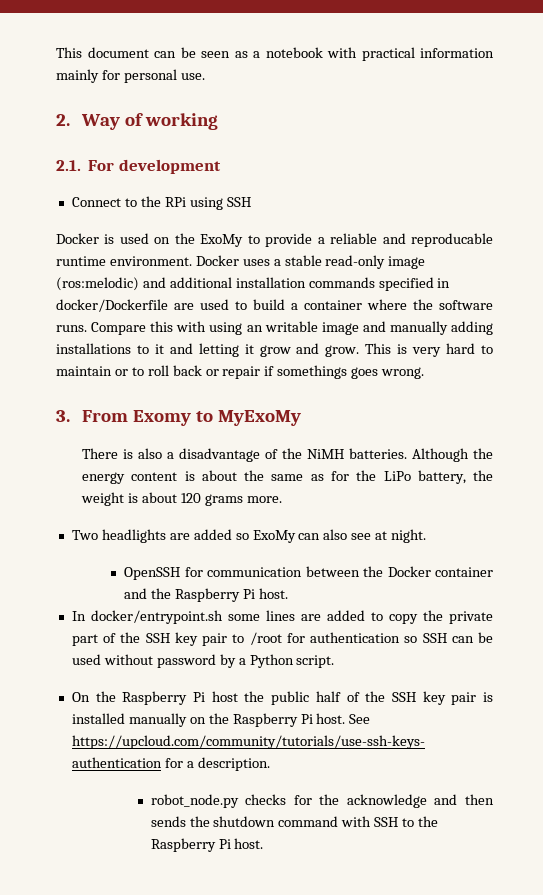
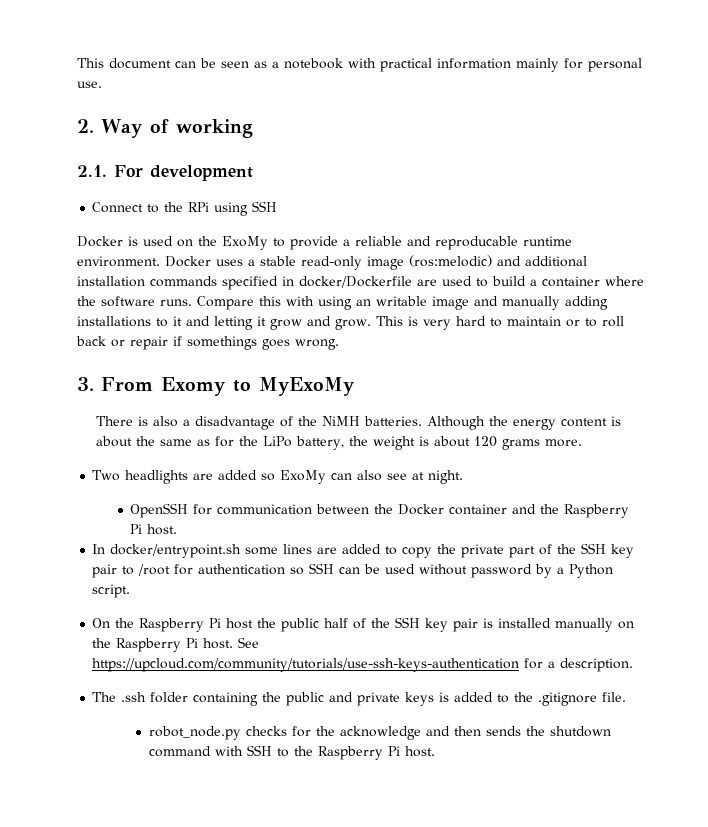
+ The .ssh folder containing the public and private keys is added to the .gitignore file.

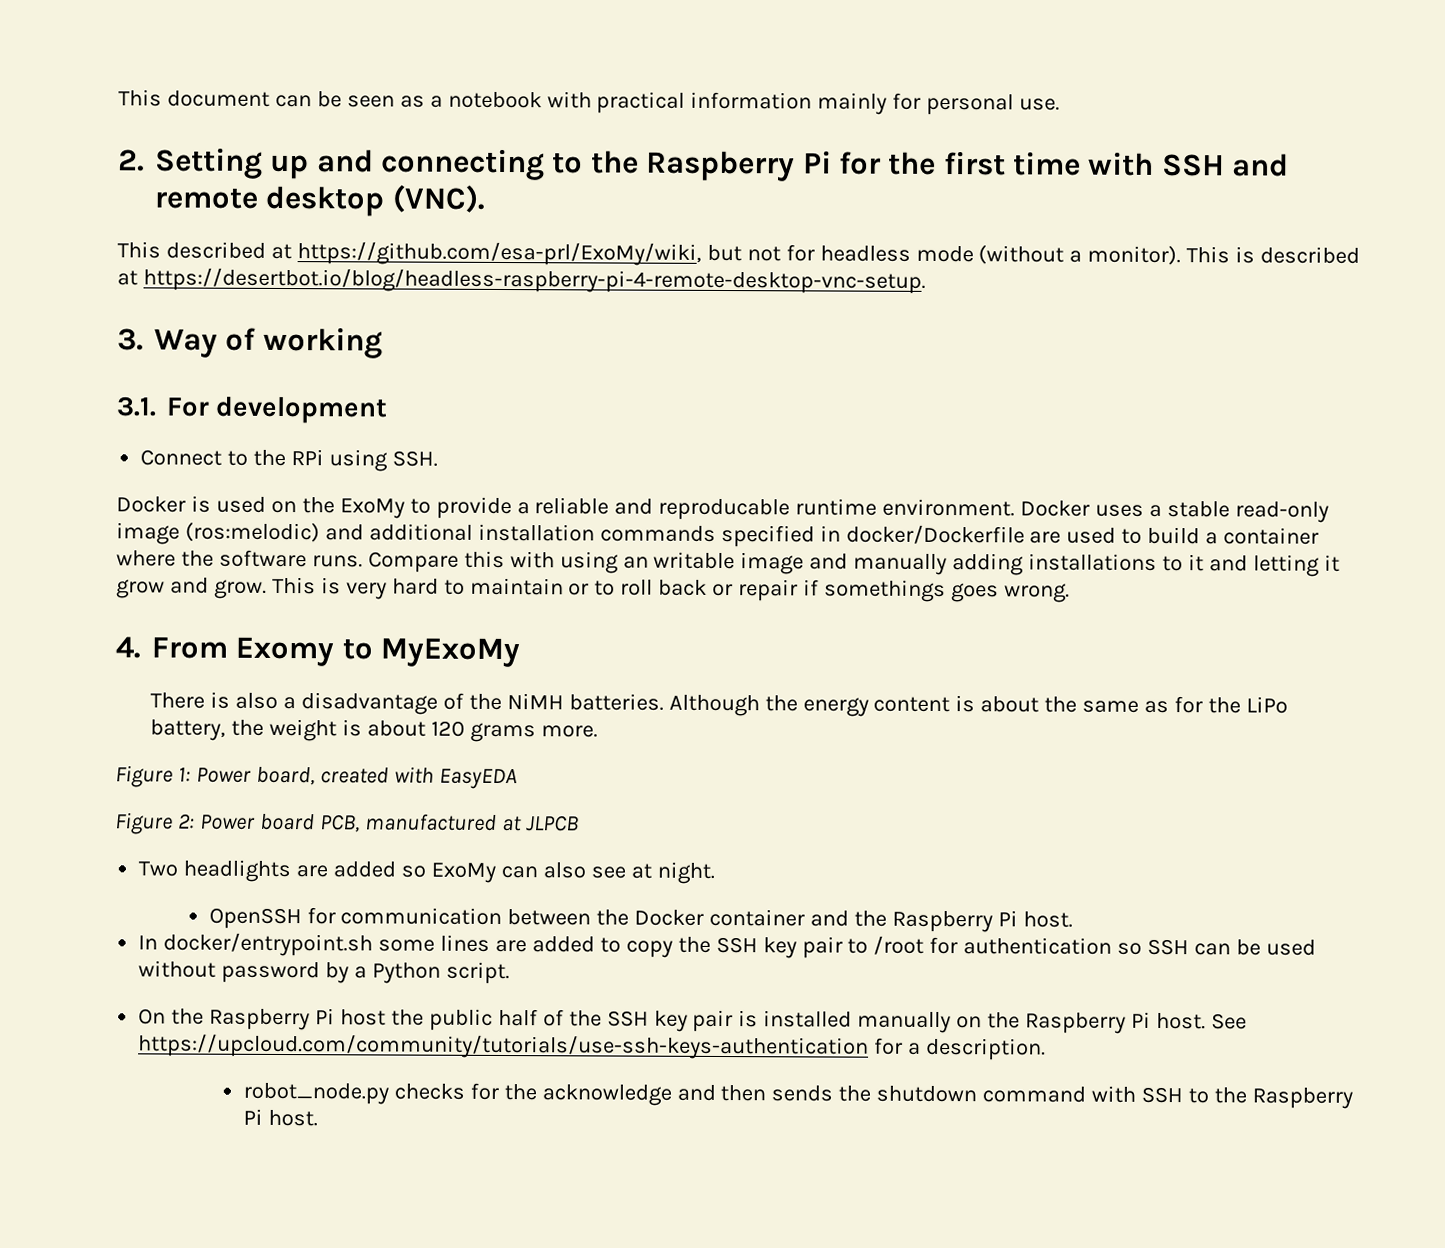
- 2. Way of working
+ 2. Setting up and connecting to the Raspberry Pi for the first time with SSH and remote desktop (VNC).
+ This described at https://github.com/esa-prl/ExoMy/wiki, but not for headless mode (without a monitor). This is described at https://desertbot.io/blog/headless-raspberry-pi-4-remote-desktop-vnc-setup.
+ 3. Way of working
- 2.1. For development
+ 3.1. For development
- Connect to the RPi using SSH
+ Connect to the RPi using SSH.
- 3. From Exomy to MyExoMy
+ 4. From Exomy to MyExoMy
+ Figure 1: Power board, created with EasyEDA
+ Figure 2: Power board PCB, manufactured at JLPCB
- In docker/entrypoint.sh some lines are added to copy the private part of the SSH key pair to /root for authentication so SSH can be used without password by a Python script.
+ In docker/entrypoint.sh some lines are added to copy the SSH key pair to /root for authentication so SSH can be used without password by a Python script.
- The .ssh folder containing the public and private keys is added to the .gitignore file.

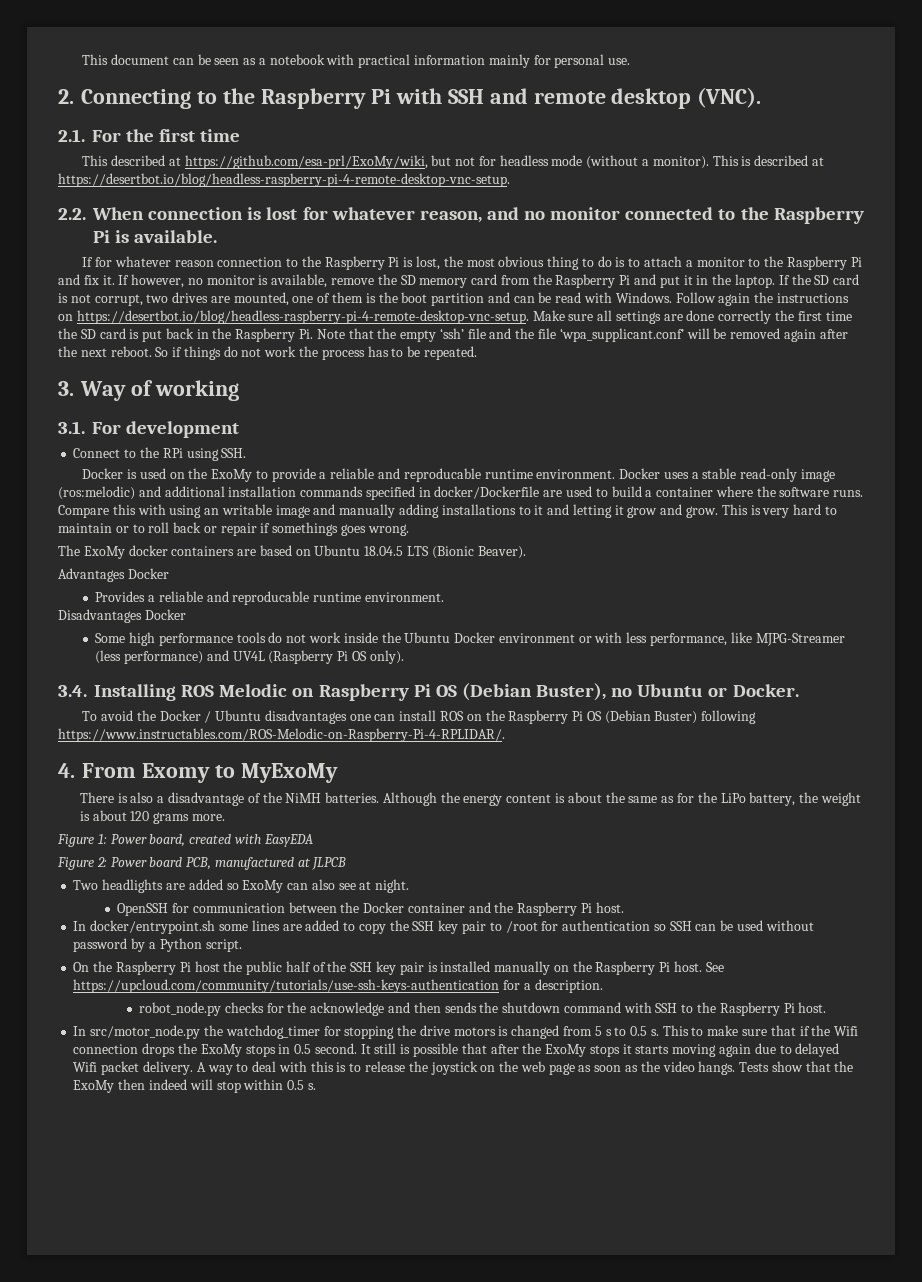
- 2. Setting up and connecting to the Raspberry Pi for the first time with SSH and remote desktop (VNC).
+ 2. Connecting to the Raspberry Pi with SSH and remote desktop (VNC).
+ 2.1. For the first time
+ 2.2. When connection is lost for whatever reason, and no monitor connected to the Raspberry Pi is available.
+ If for whatever reason connection to the Raspberry Pi is lost, the most obvious thing to do is to attach a monitor to the Raspberry Pi and fix it. If however, no monitor is available, remove the SD memory card from the Raspberry Pi and put it in the laptop. If the SD card is not corrupt, two drives are mounted, one of them is the boot partition and can be read with Windows. Follow again the instructions on https://desertbot.io/blog/headless-raspberry-pi-4-remote-desktop-vnc-setup. Make sure all settings are done correctly the first time the SD card is put back in the Raspberry Pi. Note that the empty ‘ssh’ file and the file ‘wpa_supplicant.conf’ will be removed again after the next reboot. So if things do not work the process has to be repeated.
+ The ExoMy docker containers are based on Ubuntu 18.04.5 LTS (Bionic Beaver).
+ Advantages Docker
+ Provides a reliable and reproducable runtime environment.
+ Disadvantages Docker
+ Some high performance tools do not work inside the Ubuntu Docker environment or with less performance, like MJPG-Streamer (less performance) and UV4L (Raspberry Pi OS only).
+ 3.4. Installing ROS Melodic on Raspberry Pi OS (Debian Buster), no Ubuntu or Docker.
+ To avoid the Docker / Ubuntu disadvantages one can install ROS on the Raspberry Pi OS (Debian Buster) following https://www.instructables.com/ROS-Melodic-on-Raspberry-Pi-4-RPLIDAR/.
+ In src/motor_node.py the watchdog_timer for stopping the drive motors is changed from 5 s to 0.5 s. This to make sure that if the Wifi connection drops the ExoMy stops in 0.5 second. It still is possible that after the ExoMy stops it starts moving again due to delayed Wifi packet delivery. A way to deal with this is to release the joystick on the web page as soon as the video hangs. Tests show that the ExoMy then indeed will stop within 0.5 s.

